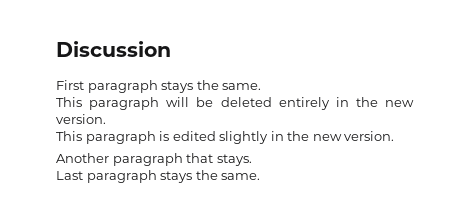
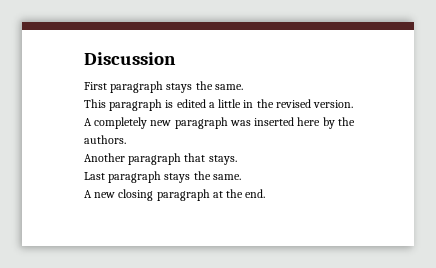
- This paragraph will be deleted entirely in the new version.
- This paragraph is edited slightly in the new version.
+ This paragraph is edited a little in the revised version.
+ A completely new paragraph was inserted here by the authors.
+ A new closing paragraph at the end.

